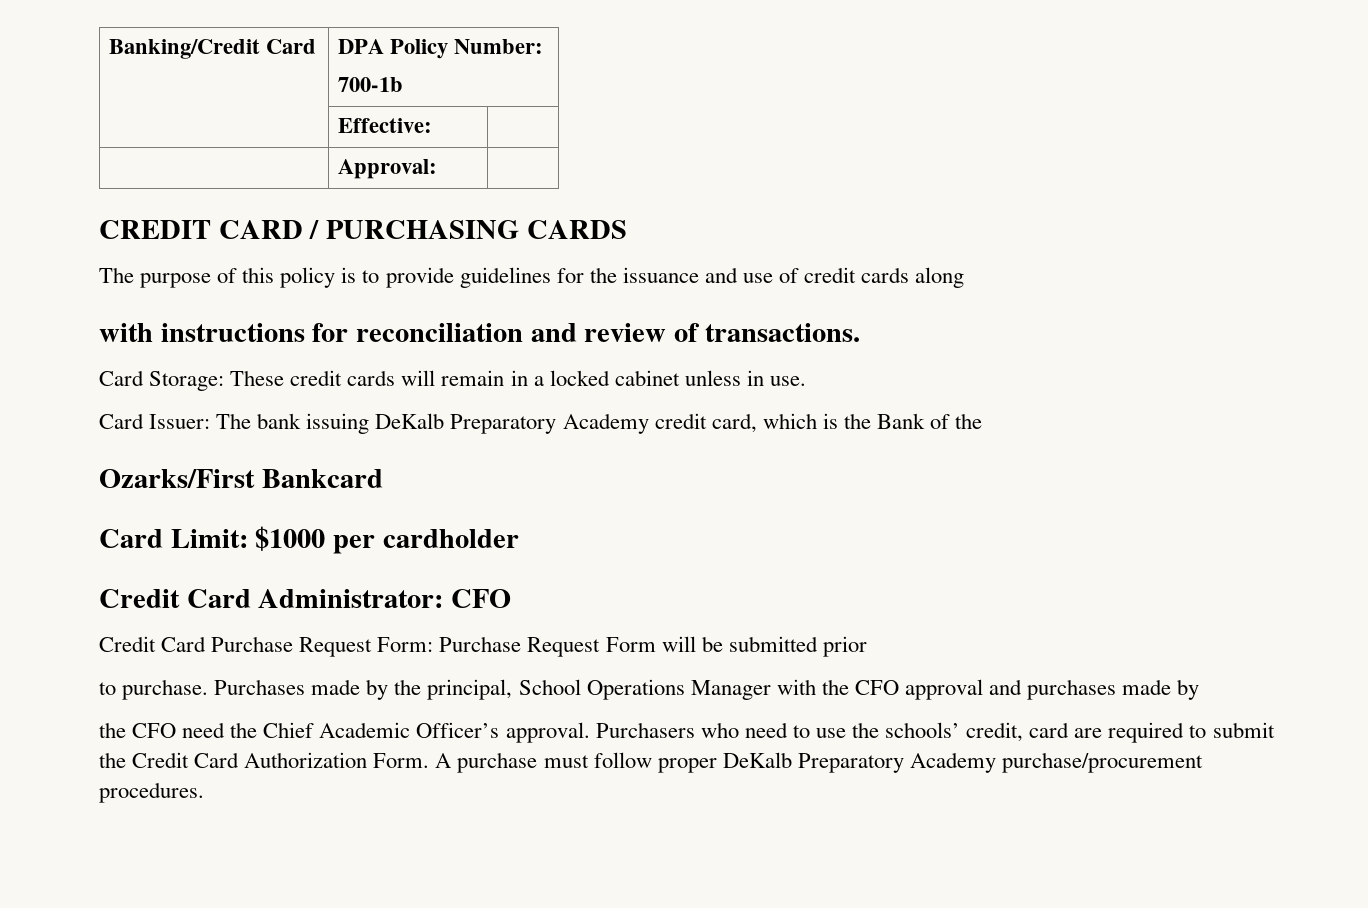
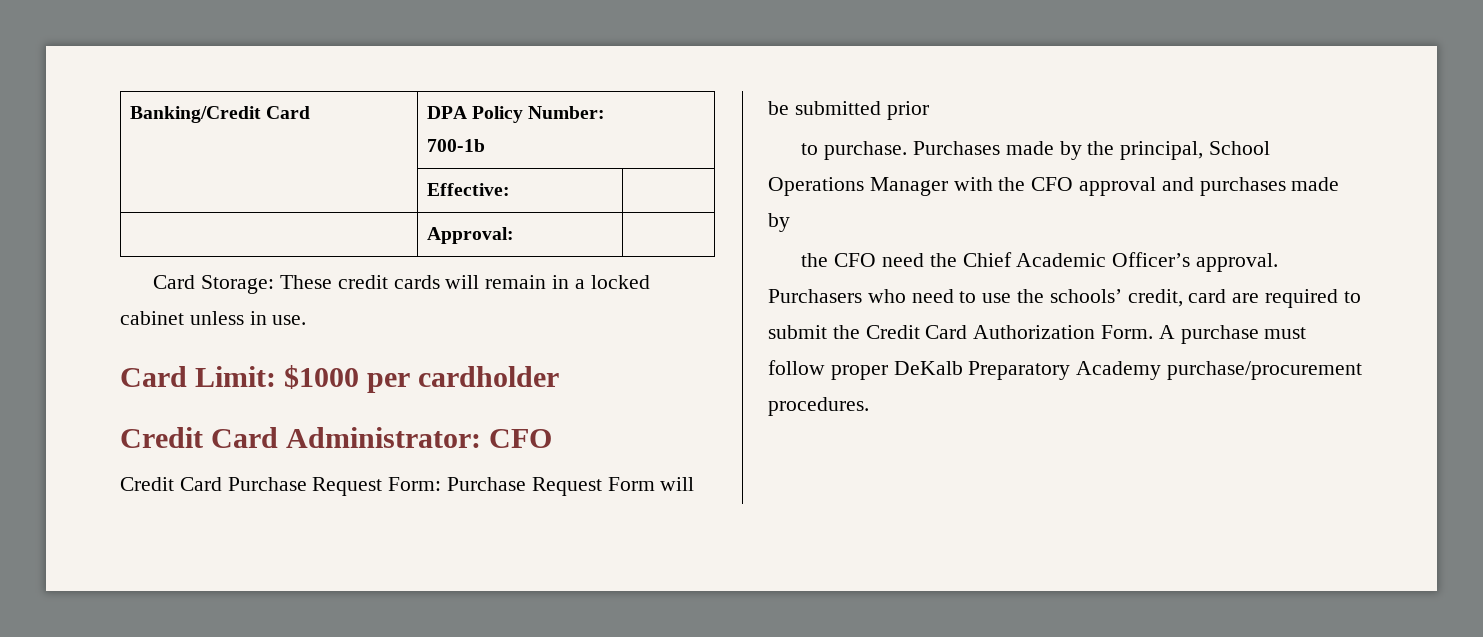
- CREDIT CARD / PURCHASING CARDS
- The purpose of this policy is to provide guidelines for the issuance and use of credit cards along
- with instructions for reconciliation and review of transactions.
- Card Issuer: The bank issuing DeKalb Preparatory Academy credit card, which is the Bank of the
- Ozarks/First Bankcard

